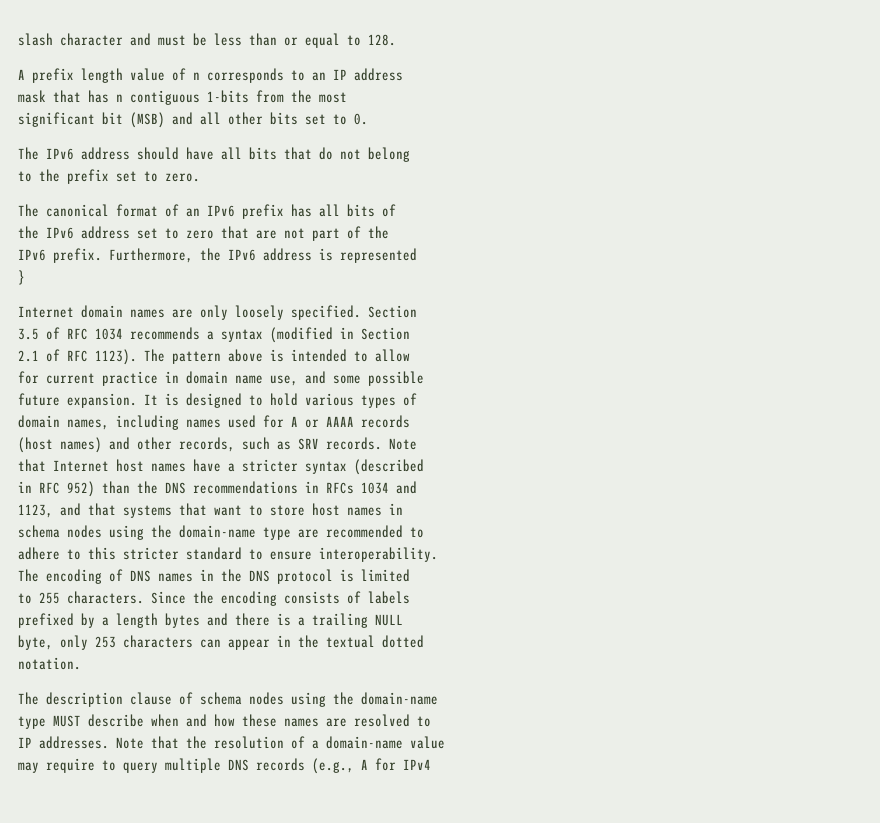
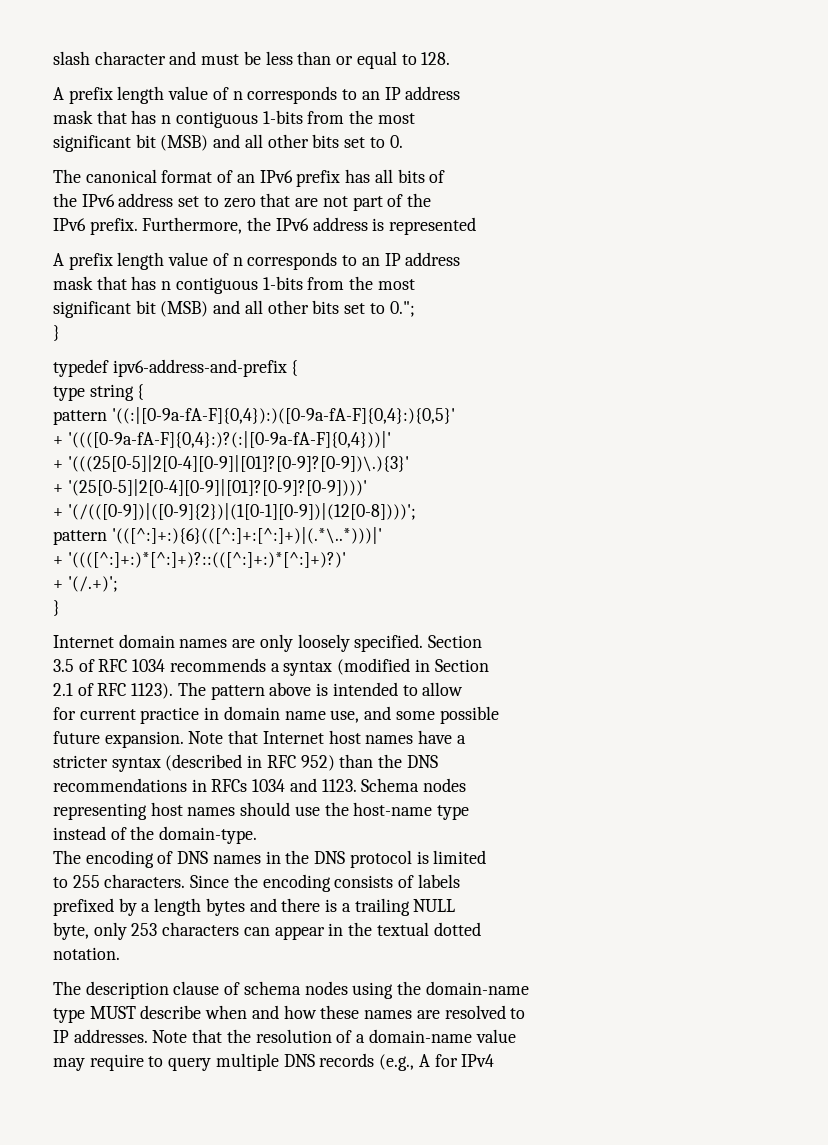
- The IPv6 address should have all bits that do not belong
- to the prefix set to zero.
  Furthermore, the IPv6 address is represented
+ A prefix length value of n corresponds to an IP address
+ mask that has n contiguous 1-bits from the most
+ significant bit (MSB) and all other bits set to 0.";
+ }
+ typedef ipv6-address-and-prefix {
+ type string {
+ pattern '((:|[0-9a-fA-F]{0,4}):)([0-9a-fA-F]{0,4}:){0,5}'
+ + '((([0-9a-fA-F]{0,4}:)?(:|[0-9a-fA-F]{0,4}))|'
+ + '(((25[0-5]|2[0-4][0-9]|[01]?[0-9]?[0-9])\.){3}'
+ + '(25[0-5]|2[0-4][0-9]|[01]?[0-9]?[0-9])))'
+ + '(/(([0-9])|([0-9]{2})|(1[0-1][0-9])|(12[0-8])))';
+ pattern '(([^:]+:){6}(([^:]+:[^:]+)|(.*\..*)))|'
+ + '((([^:]+:)*[^:]+)?::(([^:]+:)*[^:]+)?)'
+ + '(/.+)';
- It is designed to hold various types of
- domain names, including names used for A or AAAA records
- (host names) and other records, such as SRV records. Note
- that Internet host names have a stricter syntax (described
- in RFC 952) than the DNS recommendations in RFCs 1034 and
- 1123, and that systems that want to store host names in
- schema nodes using the domain-name type are recommended to
- adhere to this stricter standard to ensure interoperability.
+ Note that Internet host names have a
+ stricter syntax (described in RFC 952) than the DNS
+ recommendations in RFCs 1034 and 1123. Schema nodes
+ representing host names should use the host-name type
+ instead of the domain-type.

